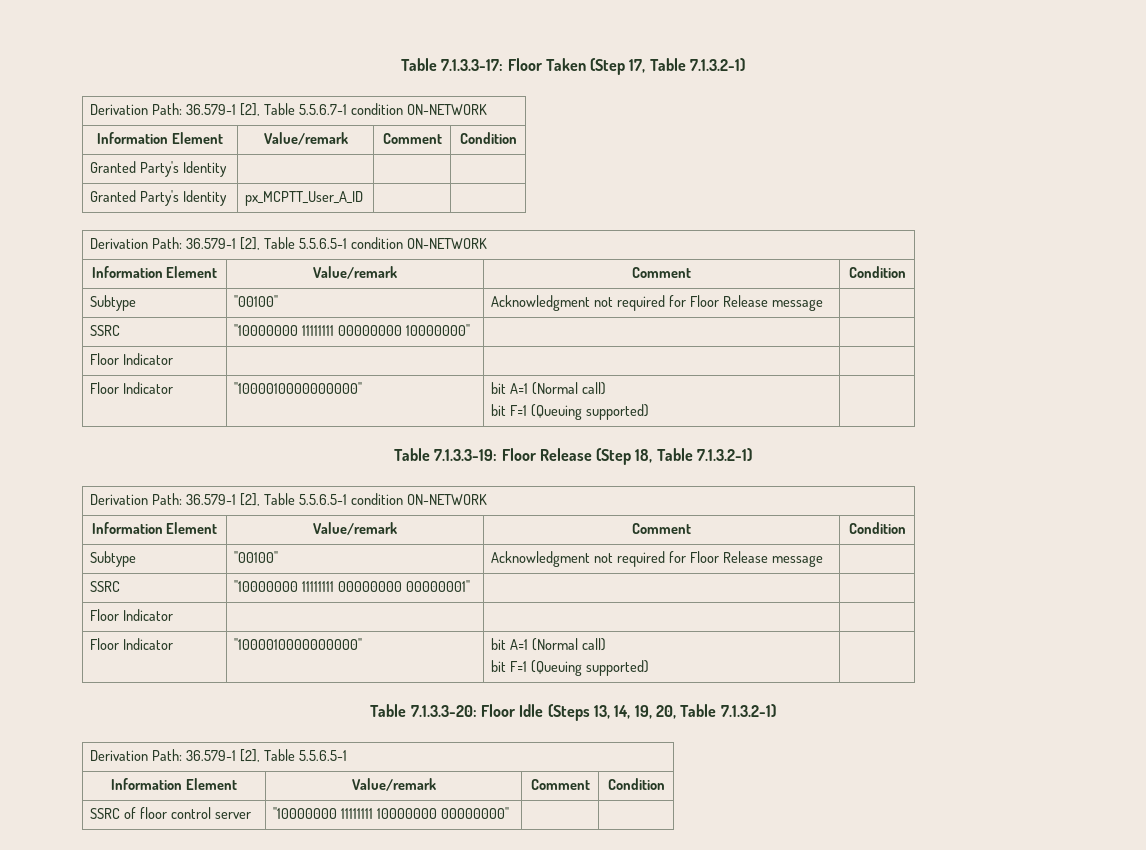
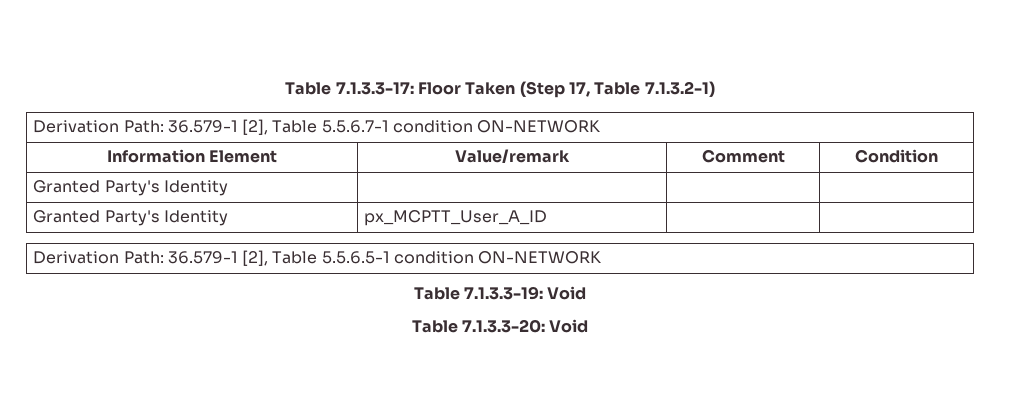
  Granted Party's Identity | px_MCPTT_User_A_ID | |
  Derivation Path: 36.579-1 [2], Table 5.5.6.5-1 condition ON-NETWORK
- Information Element | Value/remark | Comment | Condition
- Subtype | "00100" | Acknowledgment not required for Floor Release message |
- SSRC | "10000000 11111111 00000000 10000000" | |
- Floor Indicator | | |
- Floor Indicator | "1000010000000000" | bit A=1 (Normal call)
- bit F=1 (Queuing supported) |
- Table 7.1.3.3-19: Floor Release (Step 18, Table 7.1.3.2-1)
- Derivation Path: 36.579-1 [2], Table 5.5.6.5-1 condition ON-NETWORK
- Information Element | Value/remark | Comment | Condition
- Subtype | "00100" | Acknowledgment not required for Floor Release message |
- SSRC | "10000000 11111111 00000000 00000001" | |
- Floor Indicator | | |
- Floor Indicator | "1000010000000000" | bit A=1 (Normal call)
- bit F=1 (Queuing supported) |
- Table 7.1.3.3-20: Floor Idle (Steps 13, 14, 19, 20, Table 7.1.3.2-1)
- Derivation Path: 36.579-1 [2], Table 5.5.6.5-1
- Information Element | Value/remark | Comment | Condition
- SSRC of floor control server | "10000000 11111111 10000000 00000000" | |
+ Table 7.1.3.3-19: Void
+ Table 7.1.3.3-20: Void

